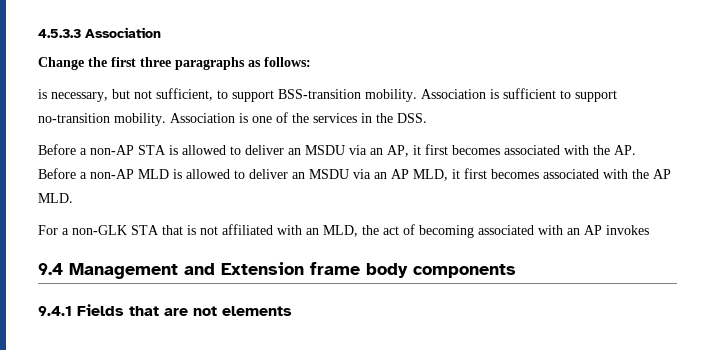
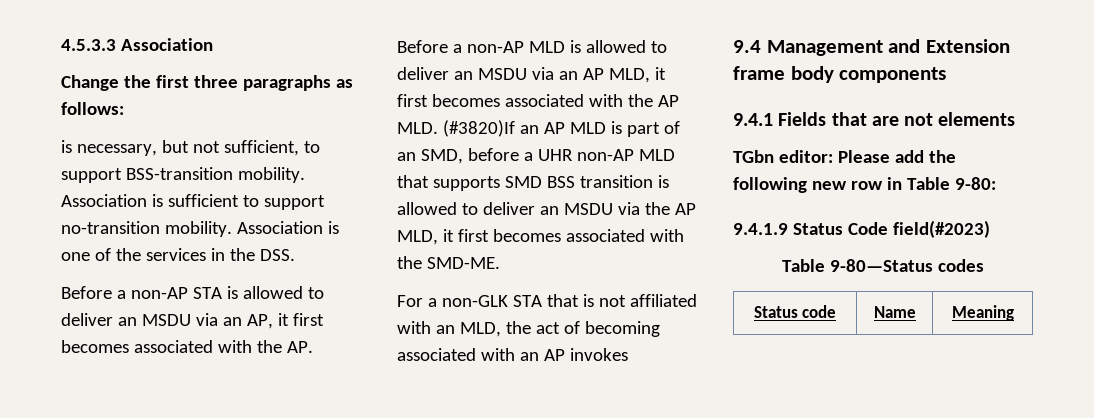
- Before a non-AP STA is allowed to deliver an MSDU via an AP, it first becomes associated with the AP. Before a non-AP MLD is allowed to deliver an MSDU via an AP MLD, it first becomes associated with the AP MLD.
+ Before a non-AP STA is allowed to deliver an MSDU via an AP, it first becomes associated with the AP. Before a non-AP MLD is allowed to deliver an MSDU via an AP MLD, it first becomes associated with the AP MLD. (#3820)If an AP MLD is part of an SMD, before a UHR non-AP MLD that supports SMD BSS transition is allowed to deliver an MSDU via the AP MLD, it first becomes associated with the SMD-ME.
+ TGbn editor: Please add the following new row in Table 9-80:
+ 9.4.1.9 Status Code field(#2023)
+ Table 9-80—Status codes
+ Status code | Name | Meaning

